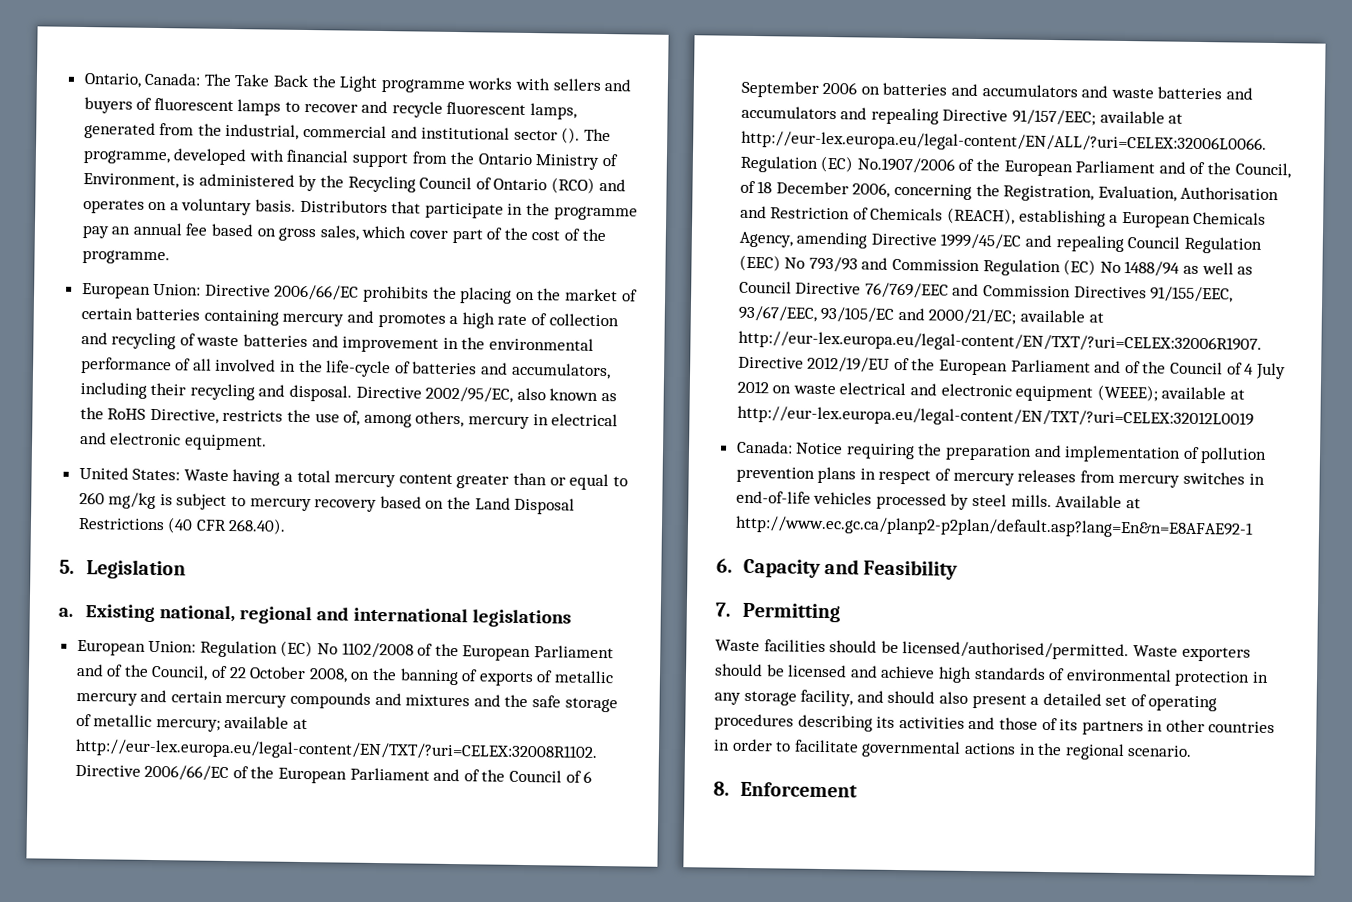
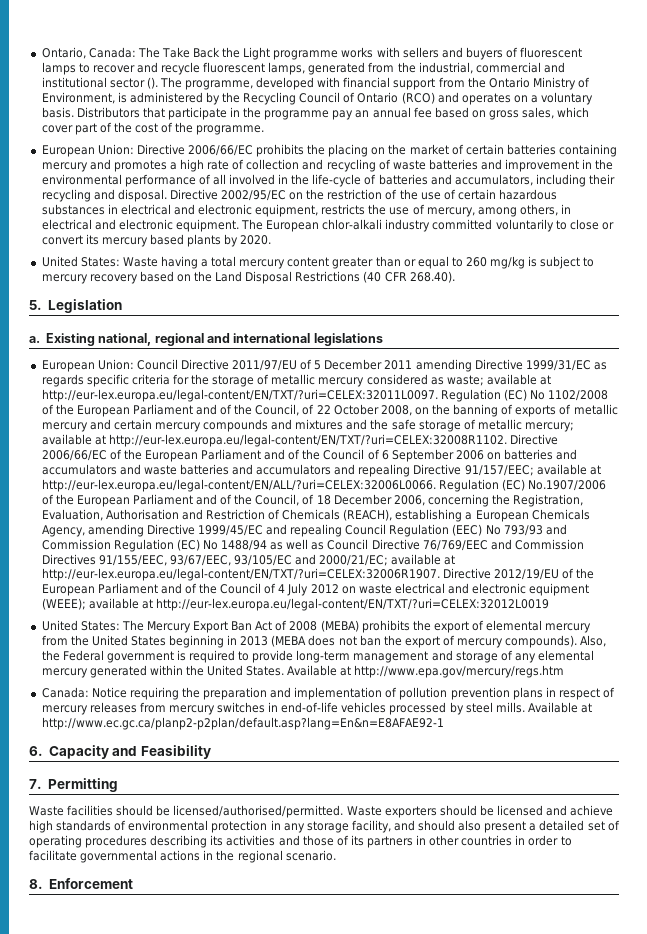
- Directive 2002/95/EC, also known as the RoHS Directive, restricts the use of, among others, mercury in electrical and electronic equipment.
+ Directive 2002/95/EC on the restriction of the use of certain hazardous substances in electrical and electronic equipment, restricts the use of mercury, among others, in electrical and electronic equipment. The European chlor-alkali industry committed voluntarily to close or convert its mercury based plants by 2020.
- Regulation (EC) No 1102/2008 of the European Parliament and of the Council, of 22 October 2008, on the banning of exports of metallic mercury and certain mercury compounds and mixtures and the safe storage of metallic mercury;
+ Council Directive 2011/97/EU of 5 December 2011 amending Directive 1999/31/EC as regards specific criteria for the storage of metallic mercury considered as waste; available at http://eur-lex.europa.eu/legal-content/EN/TXT/?uri=CELEX:32011L0097. Regulation (EC) No 1102/2008 of the European Parliament and of the Council, of 22 October 2008, on the banning of exports of metallic mercury and certain mercury compounds and mixtures and the safe storage of metallic mercury;
+ United States: The Mercury Export Ban Act of 2008 (MEBA) prohibits the export of elemental mercury from the United States beginning in 2013 (MEBA does not ban the export of mercury compounds). Also, the Federal government is required to provide long-term management and storage of any elemental mercury generated within the United States. Available at http://www.epa.gov/mercury/regs.htm

